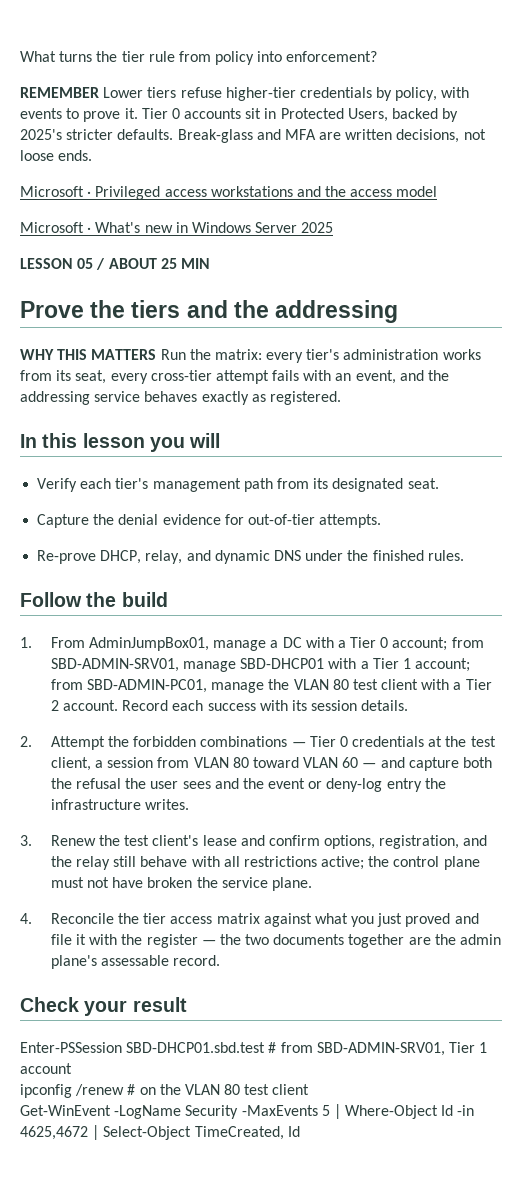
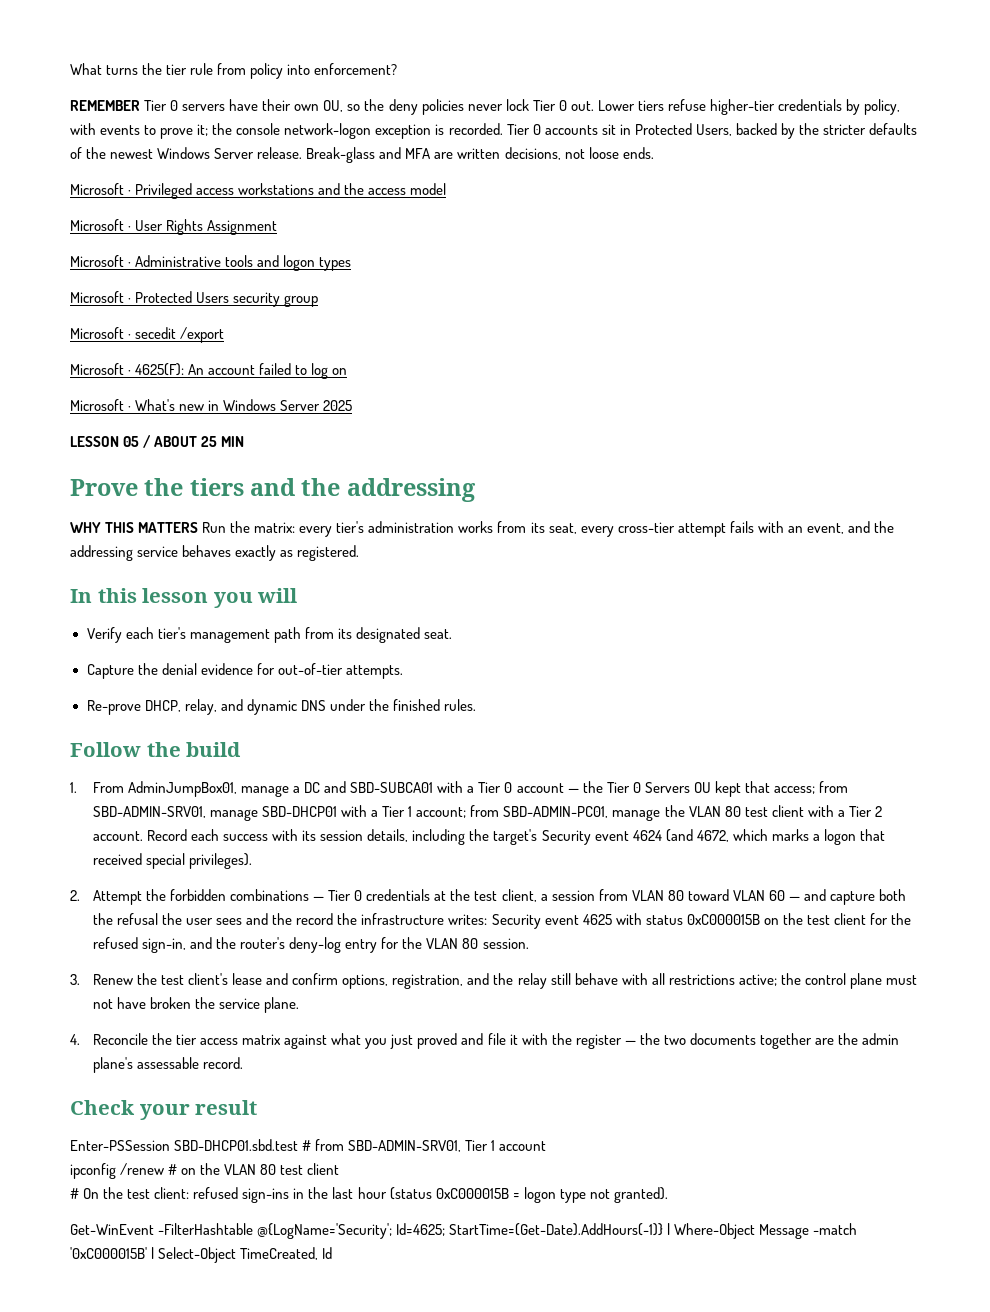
- REMEMBER Lower tiers refuse higher-tier credentials by policy, with events to prove it.
+ REMEMBER Tier 0 servers have their own OU, so the deny policies never lock Tier 0 out. Lower tiers refuse higher-tier credentials by policy, with events to prove it; the console network-logon exception is recorded.
- Tier 0 accounts sit in Protected Users, backed by 2025's stricter defaults.
+ Tier 0 accounts sit in Protected Users, backed by the stricter defaults of the newest Windows Server release.
+ Microsoft · User Rights Assignment
+ Microsoft · Administrative tools and logon types
+ Microsoft · Protected Users security group
+ Microsoft · secedit /export
+ Microsoft · 4625(F): An account failed to log on
- 1. From AdminJumpBox01, manage a DC with a Tier 0 account; from SBD-ADMIN-SRV01, manage SBD-DHCP01 with a Tier 1 account; from SBD-ADMIN-PC01, manage the VLAN 80 test client with a Tier 2 account.
+ 1. From AdminJumpBox01, manage a DC and SBD-SUBCA01 with a Tier 0 account — the Tier 0 Servers OU kept that access; from SBD-ADMIN-SRV01, manage SBD-DHCP01 with a Tier 1 account; from SBD-ADMIN-PC01, manage the VLAN 80 test client with a Tier 2 account.
- Record each success with its session details.
+ Record each success with its session details, including the target's Security event 4624 (and 4672, which marks a logon that received special privileges).
- 2. Attempt the forbidden combinations — Tier 0 credentials at the test client, a session from VLAN 80 toward VLAN 60 — and capture both the refusal the user sees and the event or deny-log entry the infrastructure writes.
+ 2. Attempt the forbidden combinations — Tier 0 credentials at the test client, a session from VLAN 80 toward VLAN 60 — and capture both the refusal the user sees and the record the infrastructure writes: Security event 4625 with status 0xC000015B on the test client for the refused sign-in, and the router's deny-log entry for the VLAN 80 session.
- Get-WinEvent -LogName Security -MaxEvents 5 | Where-Object Id -in 4625,4672 | Select-Object TimeCreated, Id
+ # On the test client: refused sign-ins in the last hour (status 0xC000015B = logon type not granted).
+ Get-WinEvent -FilterHashtable @{LogName='Security'; Id=4625; StartTime=(Get-Date).AddHours(-1)} | Where-Object Message -match '0xC000015B' | Select-Object TimeCreated, Id

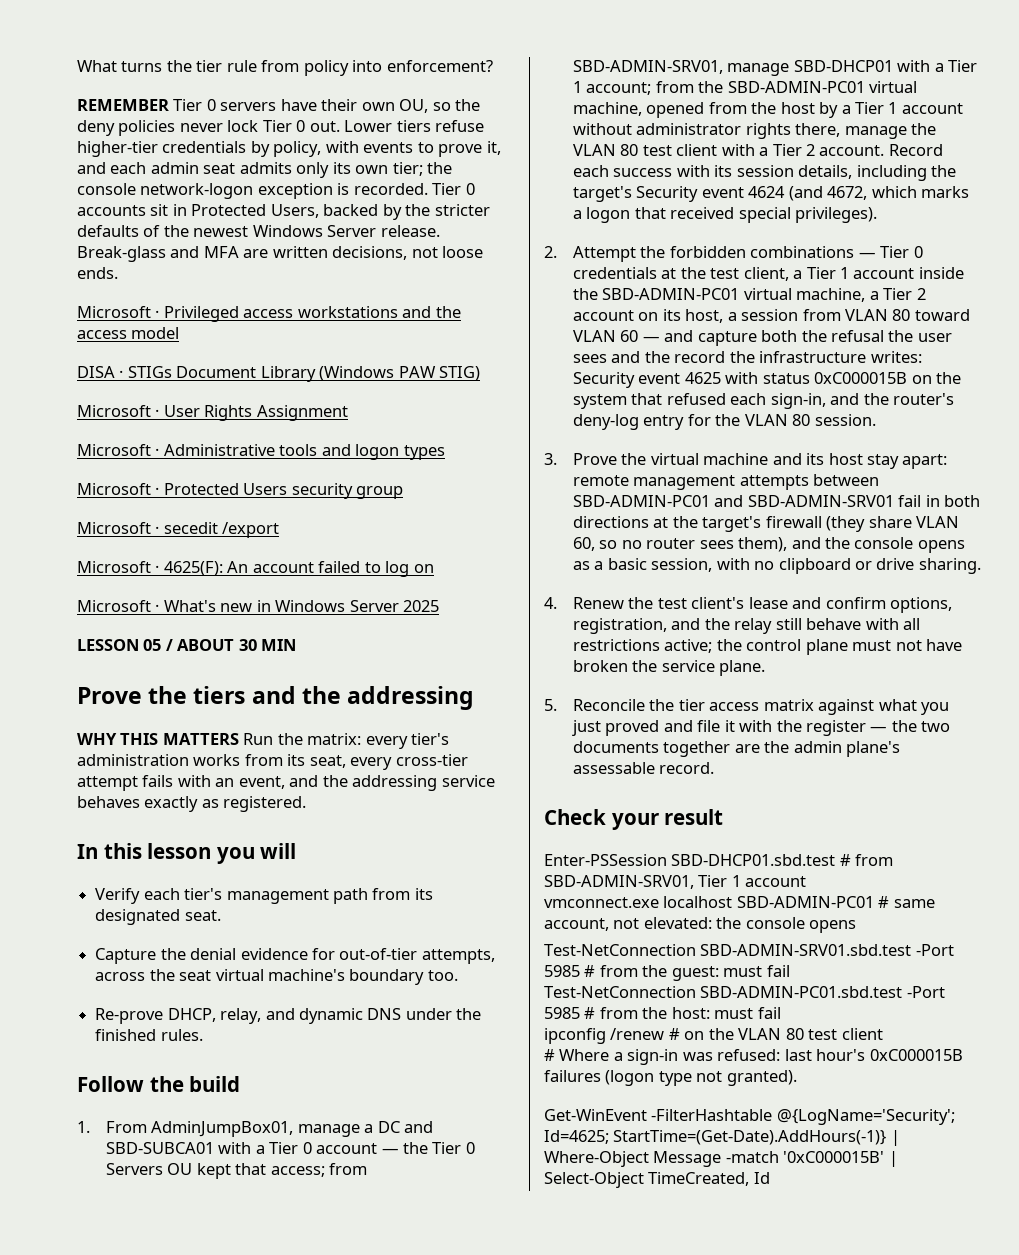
- Lower tiers refuse higher-tier credentials by policy, with events to prove it; the console network-logon exception is recorded.
+ Lower tiers refuse higher-tier credentials by policy, with events to prove it, and each admin seat admits only its own tier; the console network-logon exception is recorded.
+ DISA · STIGs Document Library (Windows PAW STIG)
- LESSON 05 / ABOUT 25 MIN
+ LESSON 05 / ABOUT 30 MIN
- Capture the denial evidence for out-of-tier attempts.
+ Capture the denial evidence for out-of-tier attempts, across the seat virtual machine's boundary too.
- 1. From AdminJumpBox01, manage a DC and SBD-SUBCA01 with a Tier 0 account — the Tier 0 Servers OU kept that access; from SBD-ADMIN-SRV01, manage SBD-DHCP01 with a Tier 1 account; from SBD-ADMIN-PC01, manage the VLAN 80 test client with a Tier 2 account.
+ 1. From AdminJumpBox01, manage a DC and SBD-SUBCA01 with a Tier 0 account — the Tier 0 Servers OU kept that access; from SBD-ADMIN-SRV01, manage SBD-DHCP01 with a Tier 1 account; from the SBD-ADMIN-PC01 virtual machine, opened from the host by a Tier 1 account without administrator rights there, manage the VLAN 80 test client with a Tier 2 account.
- 2. Attempt the forbidden combinations — Tier 0 credentials at the test client, a session from VLAN 80 toward VLAN 60 — and capture both the refusal the user sees and the record the infrastructure writes: Security event 4625 with status 0xC000015B on the test client for the refused sign-in, and the router's deny-log entry for the VLAN 80 session.
+ 2. Attempt the forbidden combinations — Tier 0 credentials at the test client, a Tier 1 account inside the SBD-ADMIN-PC01 virtual machine, a Tier 2 account on its host, a session from VLAN 80 toward VLAN 60 — and capture both the refusal the user sees and the record the infrastructure writes: Security event 4625 with status 0xC000015B on the system that refused each sign-in, and the router's deny-log entry for the VLAN 80 session.
- 3. Renew the test client's lease and confirm options, registration, and the relay still behave with all restrictions active; the control plane must not have broken the service plane.
+ 3. Prove the virtual machine and its host stay apart: remote management attempts between SBD-ADMIN-PC01 and SBD-ADMIN-SRV01 fail in both directions at the target's firewall (they share VLAN 60, so no router sees them), and the console opens as a basic session, with no clipboard or drive sharing.
+ 4. Renew the test client's lease and confirm options, registration, and the relay still behave with all restrictions active; the control plane must not have broken the service plane.
- 4. Reconcile the tier access matrix against what you just proved and file it with the register — the two documents together are the admin plane's assessable record.
+ 5. Reconcile the tier access matrix against what you just proved and file it with the register — the two documents together are the admin plane's assessable record.
+ vmconnect.exe localhost SBD-ADMIN-PC01 # same account, not elevated: the console opens
+ Test-NetConnection SBD-ADMIN-SRV01.sbd.test -Port 5985 # from the guest: must fail
+ Test-NetConnection SBD-ADMIN-PC01.sbd.test -Port 5985 # from the host: must fail
- # On the test client: refused sign-ins in the last hour (status 0xC000015B = logon type not granted).
+ # Where a sign-in was refused: last hour's 0xC000015B failures (logon type not granted).

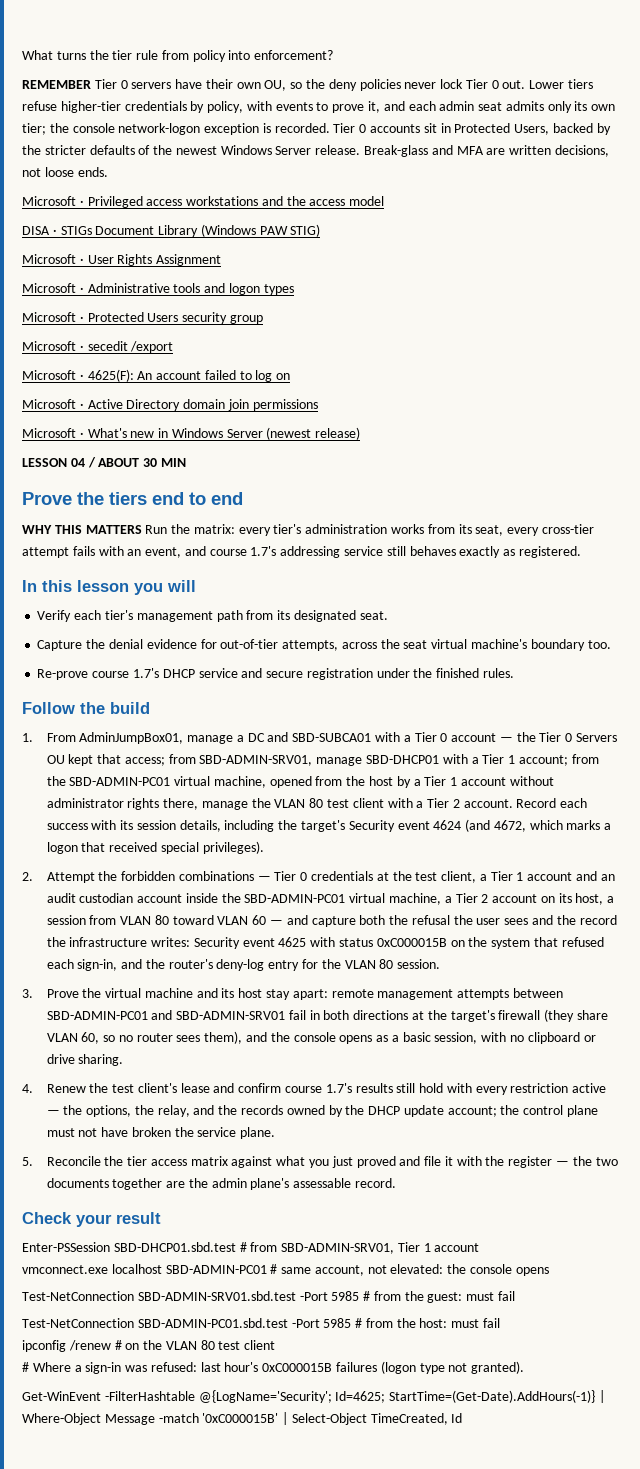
+ Microsoft · Active Directory domain join permissions
- Microsoft · What's new in Windows Server 2025
+ Microsoft · What's new in Windows Server (newest release)
- LESSON 05 / ABOUT 30 MIN
+ LESSON 04 / ABOUT 30 MIN
- Prove the tiers and the addressing
+ Prove the tiers end to end
- WHY THIS MATTERS Run the matrix: every tier's administration works from its seat, every cross-tier attempt fails with an event, and the addressing service behaves exactly as registered.
+ WHY THIS MATTERS Run the matrix: every tier's administration works from its seat, every cross-tier attempt fails with an event, and course 1.7's addressing service still behaves exactly as registered.
- Re-prove DHCP, relay, and dynamic DNS under the finished rules.
+ Re-prove course 1.7's DHCP service and secure registration under the finished rules.
- 2. Attempt the forbidden combinations — Tier 0 credentials at the test client, a Tier 1 account inside the SBD-ADMIN-PC01 virtual machine, a Tier 2 account on its host, a session from VLAN 80 toward VLAN 60 — and capture both the refusal the user sees and the record the infrastructure writes:
+ 2. Attempt the forbidden combinations — Tier 0 credentials at the test client, a Tier 1 account and an audit custodian account inside the SBD-ADMIN-PC01 virtual machine, a Tier 2 account on its host, a session from VLAN 80 toward VLAN 60 — and capture both the refusal the user sees and the record the infrastructure writes:
- 4. Renew the test client's lease and confirm options, registration, and the relay still behave with all restrictions active; the control plane must not have broken the service plane.
+ 4. Renew the test client's lease and confirm course 1.7's results still hold with every restriction active — the options, the relay, and the records owned by the DHCP update account; the control plane must not have broken the service plane.

